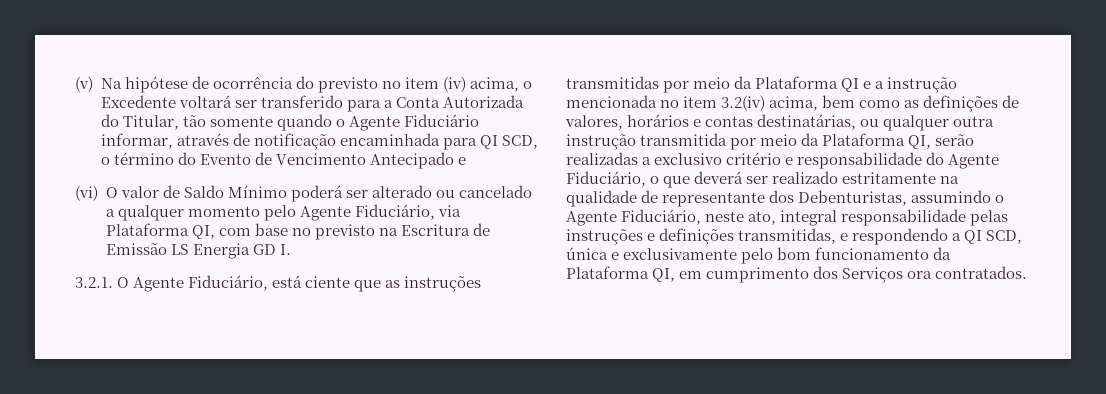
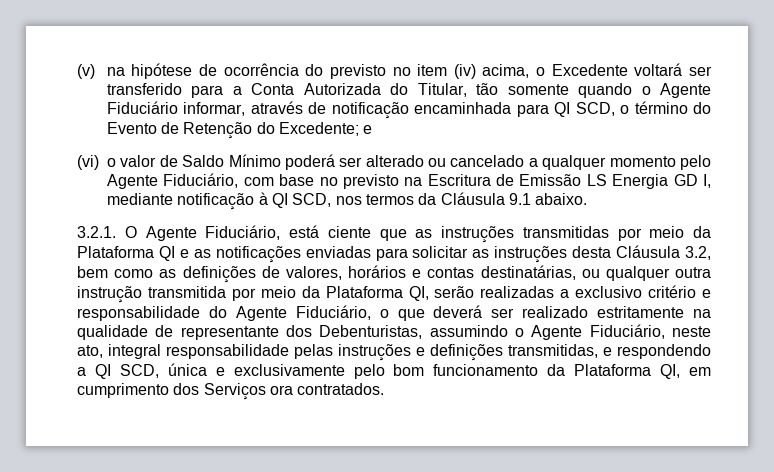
- (v) Na hipótese de ocorrência do previsto no item (iv) acima, o Excedente voltará ser transferido para a Conta Autorizada do Titular, tão somente quando o Agente Fiduciário informar, através de notificação encaminhada para QI SCD, o término do Evento de Vencimento Antecipado e
+ (v) na hipótese de ocorrência do previsto no item (iv) acima, o Excedente voltará ser transferido para a Conta Autorizada do Titular, tão somente quando o Agente Fiduciário informar, através de notificação encaminhada para QI SCD, o término do Evento de Retenção do Excedente; e
- (vi) O valor de Saldo Mínimo poderá ser alterado ou cancelado a qualquer momento pelo Agente Fiduciário, via Plataforma QI, com base no previsto na Escritura de Emissão LS Energia GD I.
+ (vi) o valor de Saldo Mínimo poderá ser alterado ou cancelado a qualquer momento pelo Agente Fiduciário, com base no previsto na Escritura de Emissão LS Energia GD I, mediante notificação à QI SCD, nos termos da Cláusula 9.1 abaixo.
- 3.2.1. O Agente Fiduciário, está ciente que as instruções transmitidas por meio da Plataforma QI e a instrução mencionada no item 3.2(iv) acima, bem como as definições de valores, horários e contas destinatárias, ou qualquer outra instrução transmitida por meio da Plataforma QI, serão realizadas a exclusivo critério e responsabilidade do Agente Fiduciário, o que deverá ser realizado estritamente na qualidade de representante dos Debenturistas, assumindo o Agente Fiduciário, neste ato, integral responsabilidade pelas instruções e definições transmitidas, e respondendo a QI SCD, única e exclusivamente pelo bom funcionamento da Plataforma QI, em cumprimento dos Serviços ora contratados.
+ 3.2.1. O Agente Fiduciário, está ciente que as instruções transmitidas por meio da Plataforma QI e as notificações enviadas para solicitar as instruções desta Cláusula 3.2, bem como as definições de valores, horários e contas destinatárias, ou qualquer outra instrução transmitida por meio da Plataforma QI, serão realizadas a exclusivo critério e responsabilidade do Agente Fiduciário, o que deverá ser realizado estritamente na qualidade de representante dos Debenturistas, assumindo o Agente Fiduciário, neste ato, integral responsabilidade pelas instruções e definições transmitidas, e respondendo a QI SCD, única e exclusivamente pelo bom funcionamento da Plataforma QI, em cumprimento dos Serviços ora contratados.

